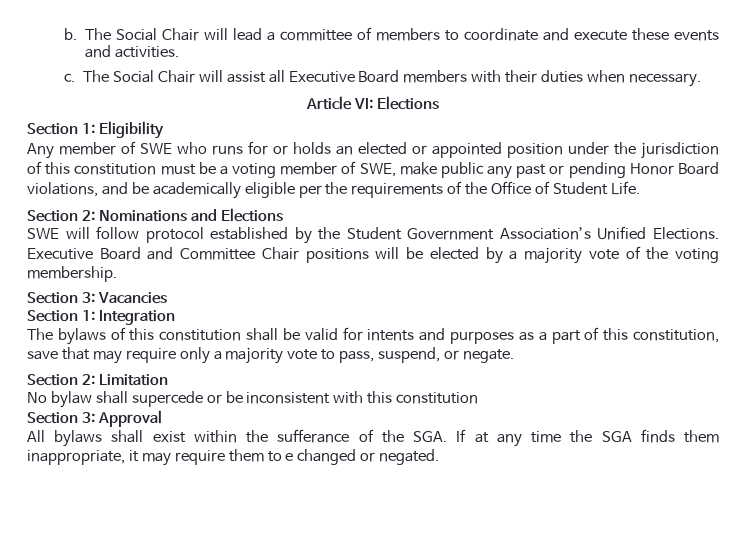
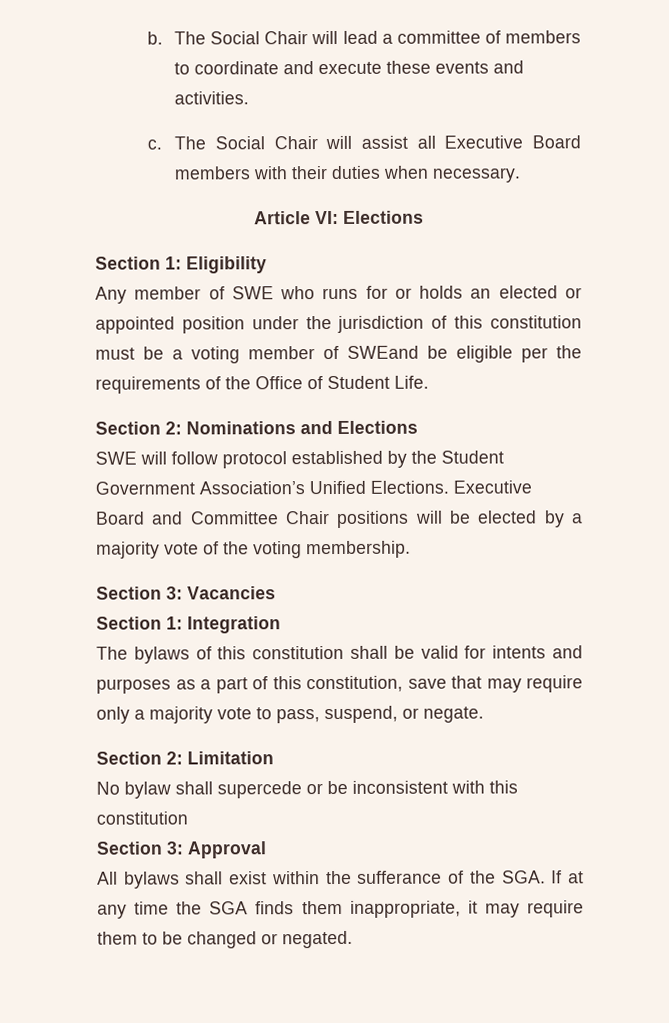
- Any member of SWE who runs for or holds an elected or appointed position under the jurisdiction of this constitution must be a voting member of SWE, make public any past or pending Honor Board violations, and be academically eligible per the requirements of the Office of Student Life.
+ Any member of SWE who runs for or holds an elected or appointed position under the jurisdiction of this constitution must be a voting member of SWEand be eligible per the requirements of the Office of Student Life.
- All bylaws shall exist within the sufferance of the SGA. If at any time the SGA finds them inappropriate, it may require them to e changed or negated.
+ All bylaws shall exist within the sufferance of the SGA. If at any time the SGA finds them inappropriate, it may require them to be changed or negated.

